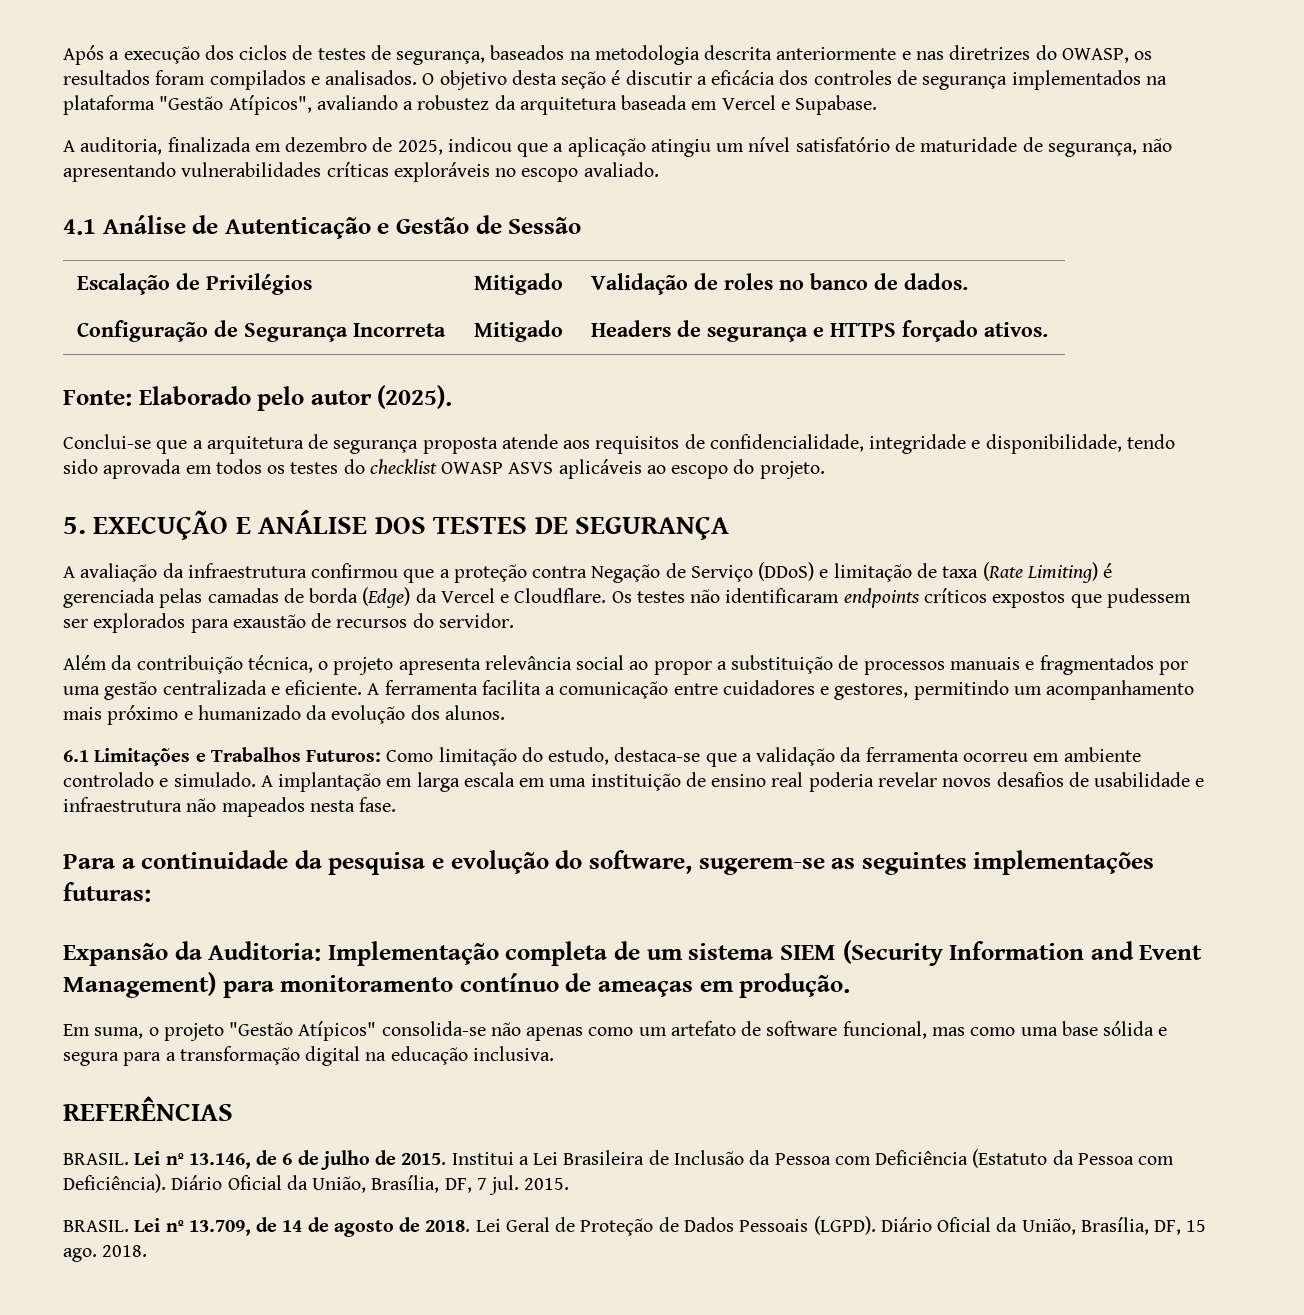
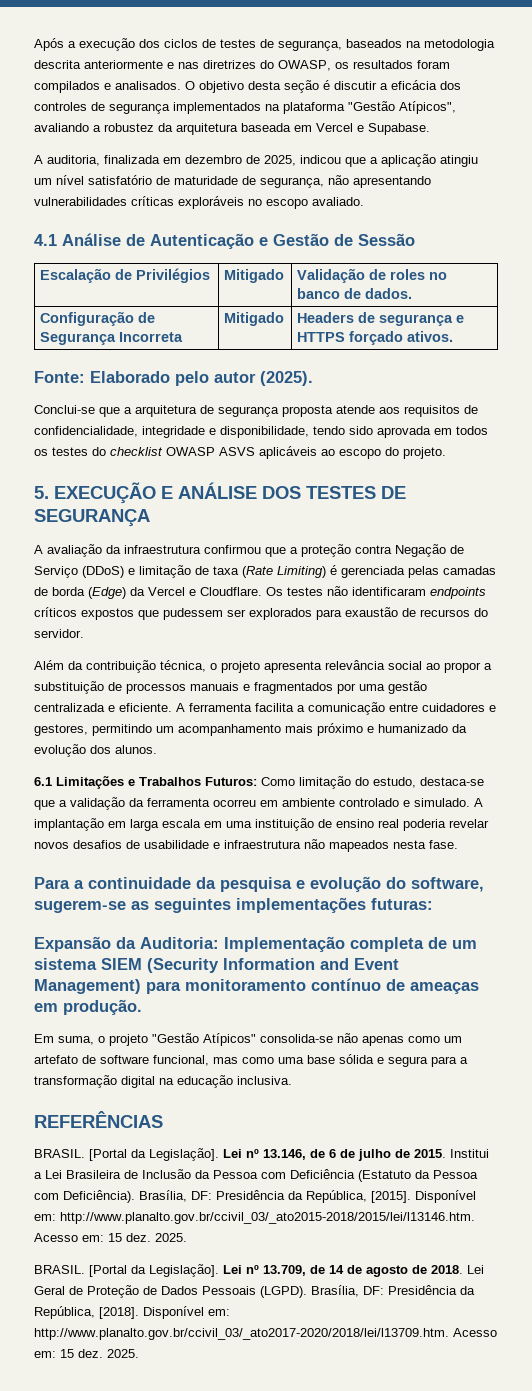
  REFERÊNCIAS
- BRASIL.
+ BRASIL. [Portal da Legislação].
- Diário Oficial da União, Brasília, DF, 7 jul. 2015.
- BRASIL.
+ Brasília, DF: Presidência da República, [2015]. Disponível em: http://www.planalto.gov.br/ccivil_03/_ato2015-2018/2015/lei/l13146.htm. Acesso em: 15 dez. 2025.
+ BRASIL. [Portal da Legislação].
- Diário Oficial da União, Brasília, DF, 15 ago. 2018.
+ Brasília, DF: Presidência da República, [2018]. Disponível em: http://www.planalto.gov.br/ccivil_03/_ato2017-2020/2018/lei/l13709.htm. Acesso em: 15 dez. 2025.

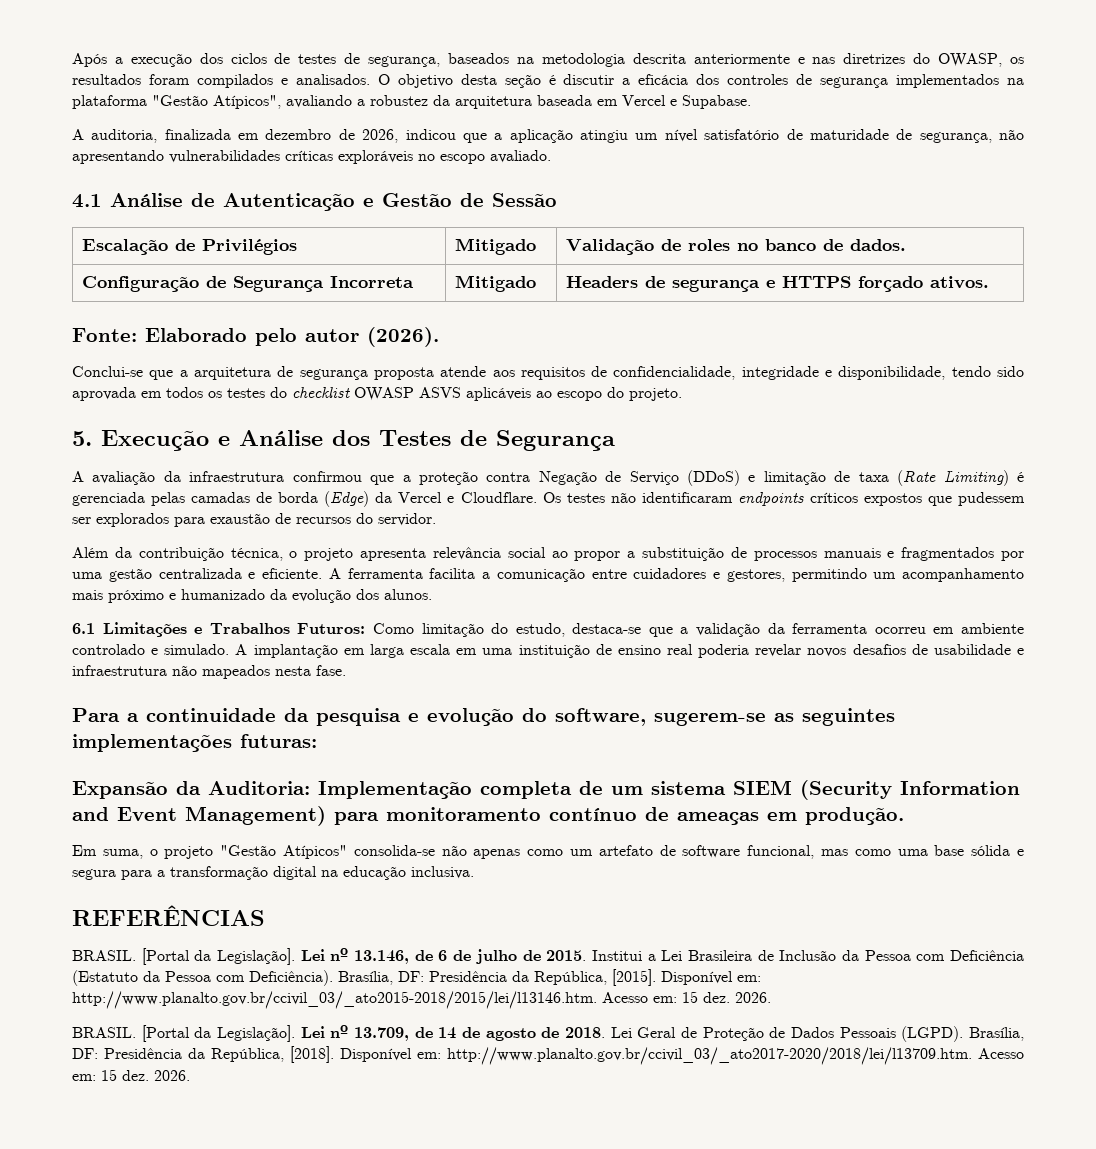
- A auditoria, finalizada em dezembro de 2025, indicou que a aplicação atingiu um nível satisfatório de maturidade de segurança, não apresentando vulnerabilidades críticas exploráveis no escopo avaliado.
+ A auditoria, finalizada em dezembro de 2026, indicou que a aplicação atingiu um nível satisfatório de maturidade de segurança, não apresentando vulnerabilidades críticas exploráveis no escopo avaliado.
- Fonte: Elaborado pelo autor (2025).
+ Fonte: Elaborado pelo autor (2026).
- 5. EXECUÇÃO E ANÁLISE DOS TESTES DE SEGURANÇA
+ 5. Execução e Análise dos Testes de Segurança
- Disponível em: http://www.planalto.gov.br/ccivil_03/_ato2015-2018/2015/lei/l13146.htm. Acesso em: 15 dez. 2025.
+ Disponível em: http://www.planalto.gov.br/ccivil_03/_ato2015-2018/2015/lei/l13146.htm. Acesso em: 15 dez. 2026.
- Disponível em: http://www.planalto.gov.br/ccivil_03/_ato2017-2020/2018/lei/l13709.htm. Acesso em: 15 dez. 2025.
+ Disponível em: http://www.planalto.gov.br/ccivil_03/_ato2017-2020/2018/lei/l13709.htm. Acesso em: 15 dez. 2026.

